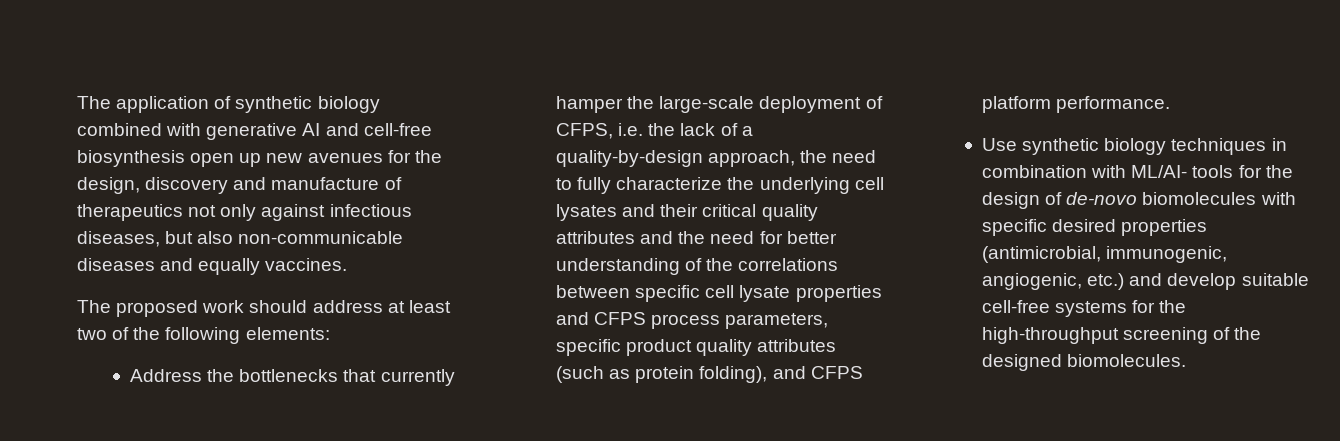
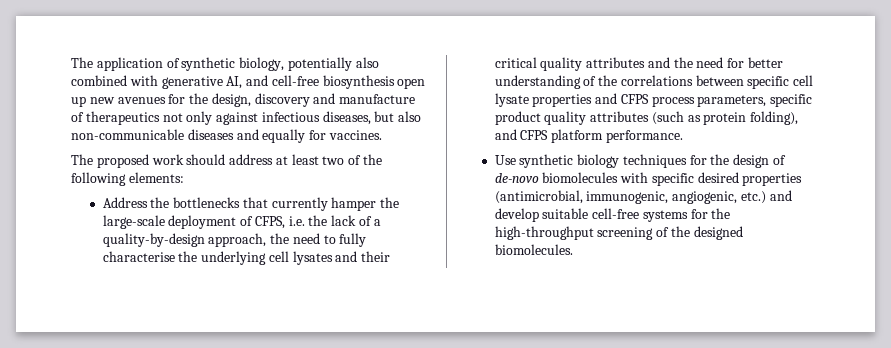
- The application of synthetic biology combined with generative AI and cell-free biosynthesis open up new avenues for the design, discovery and manufacture of therapeutics not only against infectious diseases, but also non-communicable diseases and equally vaccines.
+ The application of synthetic biology, potentially also combined with generative AI, and cell-free biosynthesis open up new avenues for the design, discovery and manufacture of therapeutics not only against infectious diseases, but also non-communicable diseases and equally for vaccines.
- Address the bottlenecks that currently hamper the large-scale deployment of CFPS, i.e. the lack of a quality-by-design approach, the need to fully characterize the underlying cell lysates and their critical quality attributes and the need for better understanding of the correlations between specific cell lysate properties and CFPS process parameters, specific product quality attributes (such as protein folding), and CFPS platform performance.
+ Address the bottlenecks that currently hamper the large-scale deployment of CFPS, i.e. the lack of a quality-by-design approach, the need to fully characterise the underlying cell lysates and their critical quality attributes and the need for better understanding of the correlations between specific cell lysate properties and CFPS process parameters, specific product quality attributes (such as protein folding), and CFPS platform performance.
- Use synthetic biology techniques in combination with ML/AI- tools for the design of de-novo biomolecules with specific desired properties (antimicrobial, immunogenic, angiogenic, etc.) and develop suitable cell-free systems for the high-throughput screening of the designed biomolecules.
+ Use synthetic biology techniques for the design of de-novo biomolecules with specific desired properties (antimicrobial, immunogenic, angiogenic, etc.) and develop suitable cell-free systems for the high-throughput screening of the designed biomolecules.

